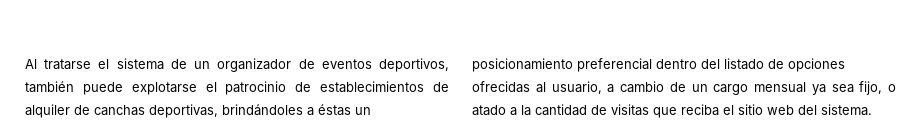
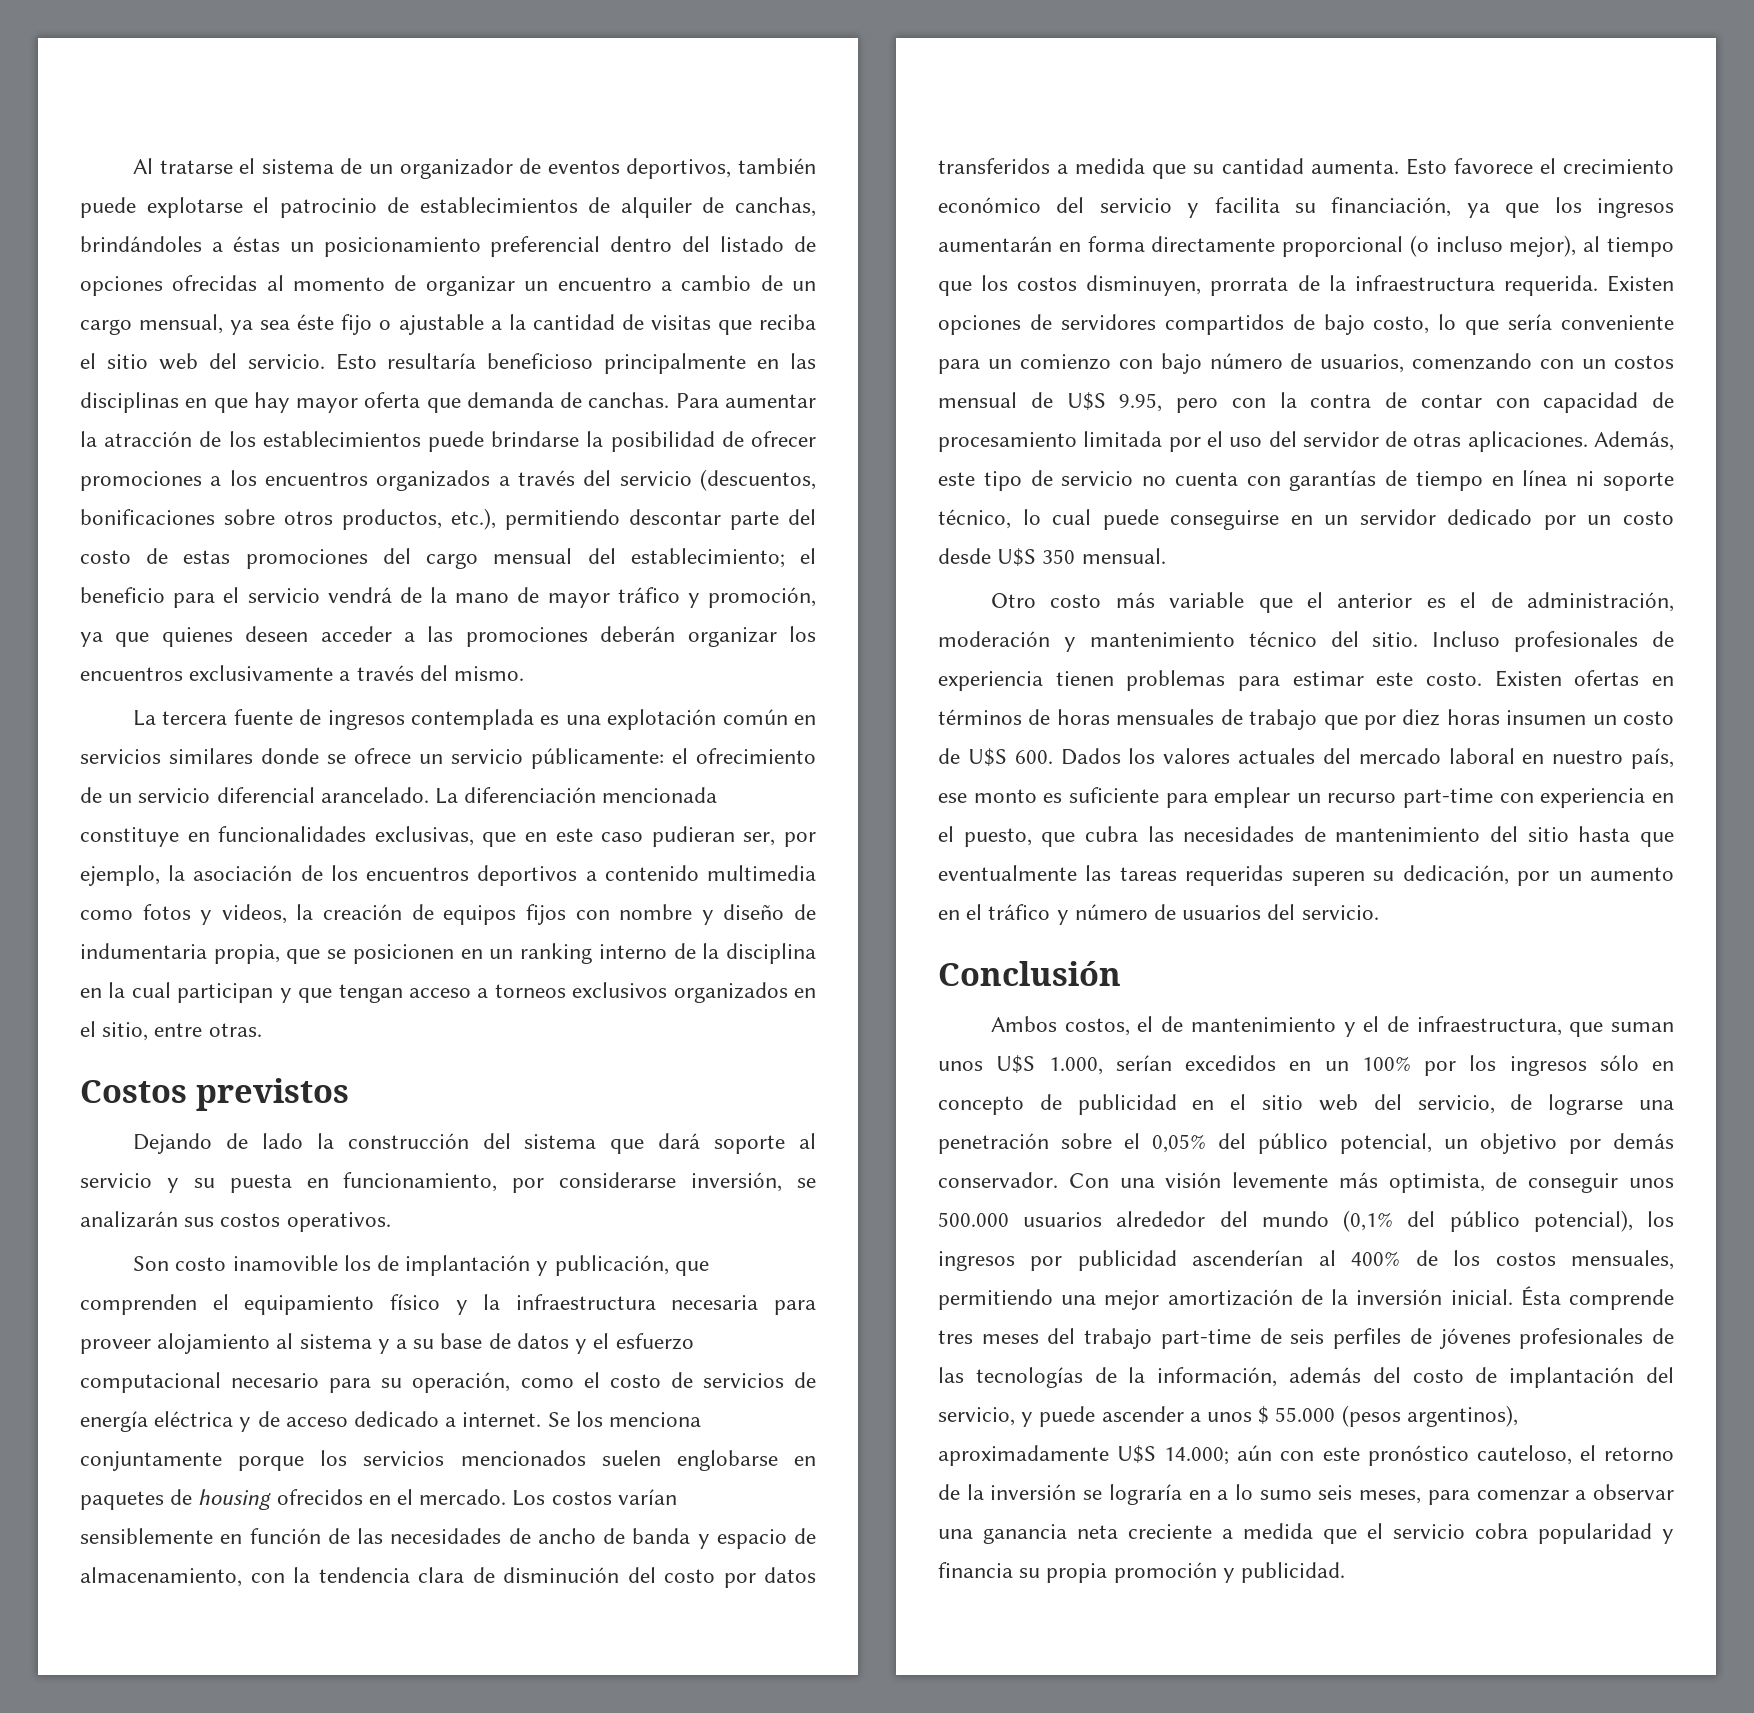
- Al tratarse el sistema de un organizador de eventos deportivos, también puede explotarse el patrocinio de establecimientos de alquiler de canchas deportivas, brindándoles a éstas un posicionamiento preferencial dentro del listado de opciones ofrecidas al usuario, a cambio de un cargo mensual ya sea fijo, o atado a la cantidad de visitas que reciba el sitio web del sistema.
+ Al tratarse el sistema de un organizador de eventos deportivos, también puede explotarse el patrocinio de establecimientos de alquiler de canchas, brindándoles a éstas un posicionamiento preferencial dentro del listado de opciones ofrecidas al momento de organizar un encuentro a cambio de un cargo mensual, ya sea éste fijo o ajustable a la cantidad de visitas que reciba el sitio web del servicio. Esto resultaría beneficioso principalmente en las disciplinas en que hay mayor oferta que demanda de canchas. Para aumentar la atracción de los establecimientos puede brindarse la posibilidad de ofrecer promociones a los encuentros organizados a través del servicio (descuentos, bonificaciones sobre otros productos, etc.), permitiendo descontar parte del costo de estas promociones del cargo mensual del establecimiento; el beneficio para el servicio vendrá de la mano de mayor tráfico y promoción, ya que quienes deseen acceder a las promociones deberán organizar los encuentros exclusivamente a través del mismo.
+ La tercera fuente de ingresos contemplada es una explotación común en servicios similares donde se ofrece un servicio públicamente: el ofrecimiento de un servicio diferencial arancelado. La diferenciación mencionada constituye en funcionalidades exclusivas, que en este caso pudieran ser, por ejemplo, la asociación de los encuentros deportivos a contenido multimedia como fotos y videos, la creación de equipos fijos con nombre y diseño de indumentaria propia, que se posicionen en un ranking interno de la disciplina en la cual participan y que tengan acceso a torneos exclusivos organizados en el sitio, entre otras.
+ Costos previstos
+ Dejando de lado la construcción del sistema que dará soporte al servicio y su puesta en funcionamiento, por considerarse inversión, se analizarán sus costos operativos.
+ Son costo inamovible los de implantación y publicación, que comprenden el equipamiento físico y la infraestructura necesaria para proveer alojamiento al sistema y a su base de datos y el esfuerzo computacional necesario para su operación, como el costo de servicios de energía eléctrica y de acceso dedicado a internet. Se los menciona conjuntamente porque los servicios mencionados suelen englobarse en paquetes de housing ofrecidos en el mercado. Los costos varían sensiblemente en función de las necesidades de ancho de banda y espacio de almacenamiento, con la tendencia clara de disminución del costo por datos transferidos a medida que su cantidad aumenta. Esto favorece el crecimiento económico del servicio y facilita su financiación, ya que los ingresos aumentarán en forma directamente proporcional (o incluso mejor), al tiempo que los costos disminuyen, prorrata de la infraestructura requerida. Existen opciones de servidores compartidos de bajo costo, lo que sería conveniente para un comienzo con bajo número de usuarios, comenzando con un costos mensual de U$S 9.95, pero con la contra de contar con capacidad de procesamiento limitada por el uso del servidor de otras aplicaciones. Además, este tipo de servicio no cuenta con garantías de tiempo en línea ni soporte técnico, lo cual puede conseguirse en un servidor dedicado por un costo desde U$S 350 mensual.
+ Otro costo más variable que el anterior es el de administración, moderación y mantenimiento técnico del sitio. Incluso profesionales de experiencia tienen problemas para estimar este costo. Existen ofertas en términos de horas mensuales de trabajo que por diez horas insumen un costo de U$S 600. Dados los valores actuales del mercado laboral en nuestro país, ese monto es suficiente para emplear un recurso part-time con experiencia en el puesto, que cubra las necesidades de mantenimiento del sitio hasta que eventualmente las tareas requeridas superen su dedicación, por un aumento en el tráfico y número de usuarios del servicio.
+ Conclusión
+ Ambos costos, el de mantenimiento y el de infraestructura, que suman unos U$S 1.000, serían excedidos en un 100% por los ingresos sólo en concepto de publicidad en el sitio web del servicio, de lograrse una penetración sobre el 0,05% del público potencial, un objetivo por demás conservador. Con una visión levemente más optimista, de conseguir unos 500.000 usuarios alrededor del mundo (0,1% del público potencial), los ingresos por publicidad ascenderían al 400% de los costos mensuales, permitiendo una mejor amortización de la inversión inicial. Ésta comprende tres meses del trabajo part-time de seis perfiles de jóvenes profesionales de las tecnologías de la información, además del costo de implantación del servicio, y puede ascender a unos $ 55.000 (pesos argentinos), aproximadamente U$S 14.000; aún con este pronóstico cauteloso, el retorno de la inversión se lograría en a lo sumo seis meses, para comenzar a observar una ganancia neta creciente a medida que el servicio cobra popularidad y financia su propia promoción y publicidad.

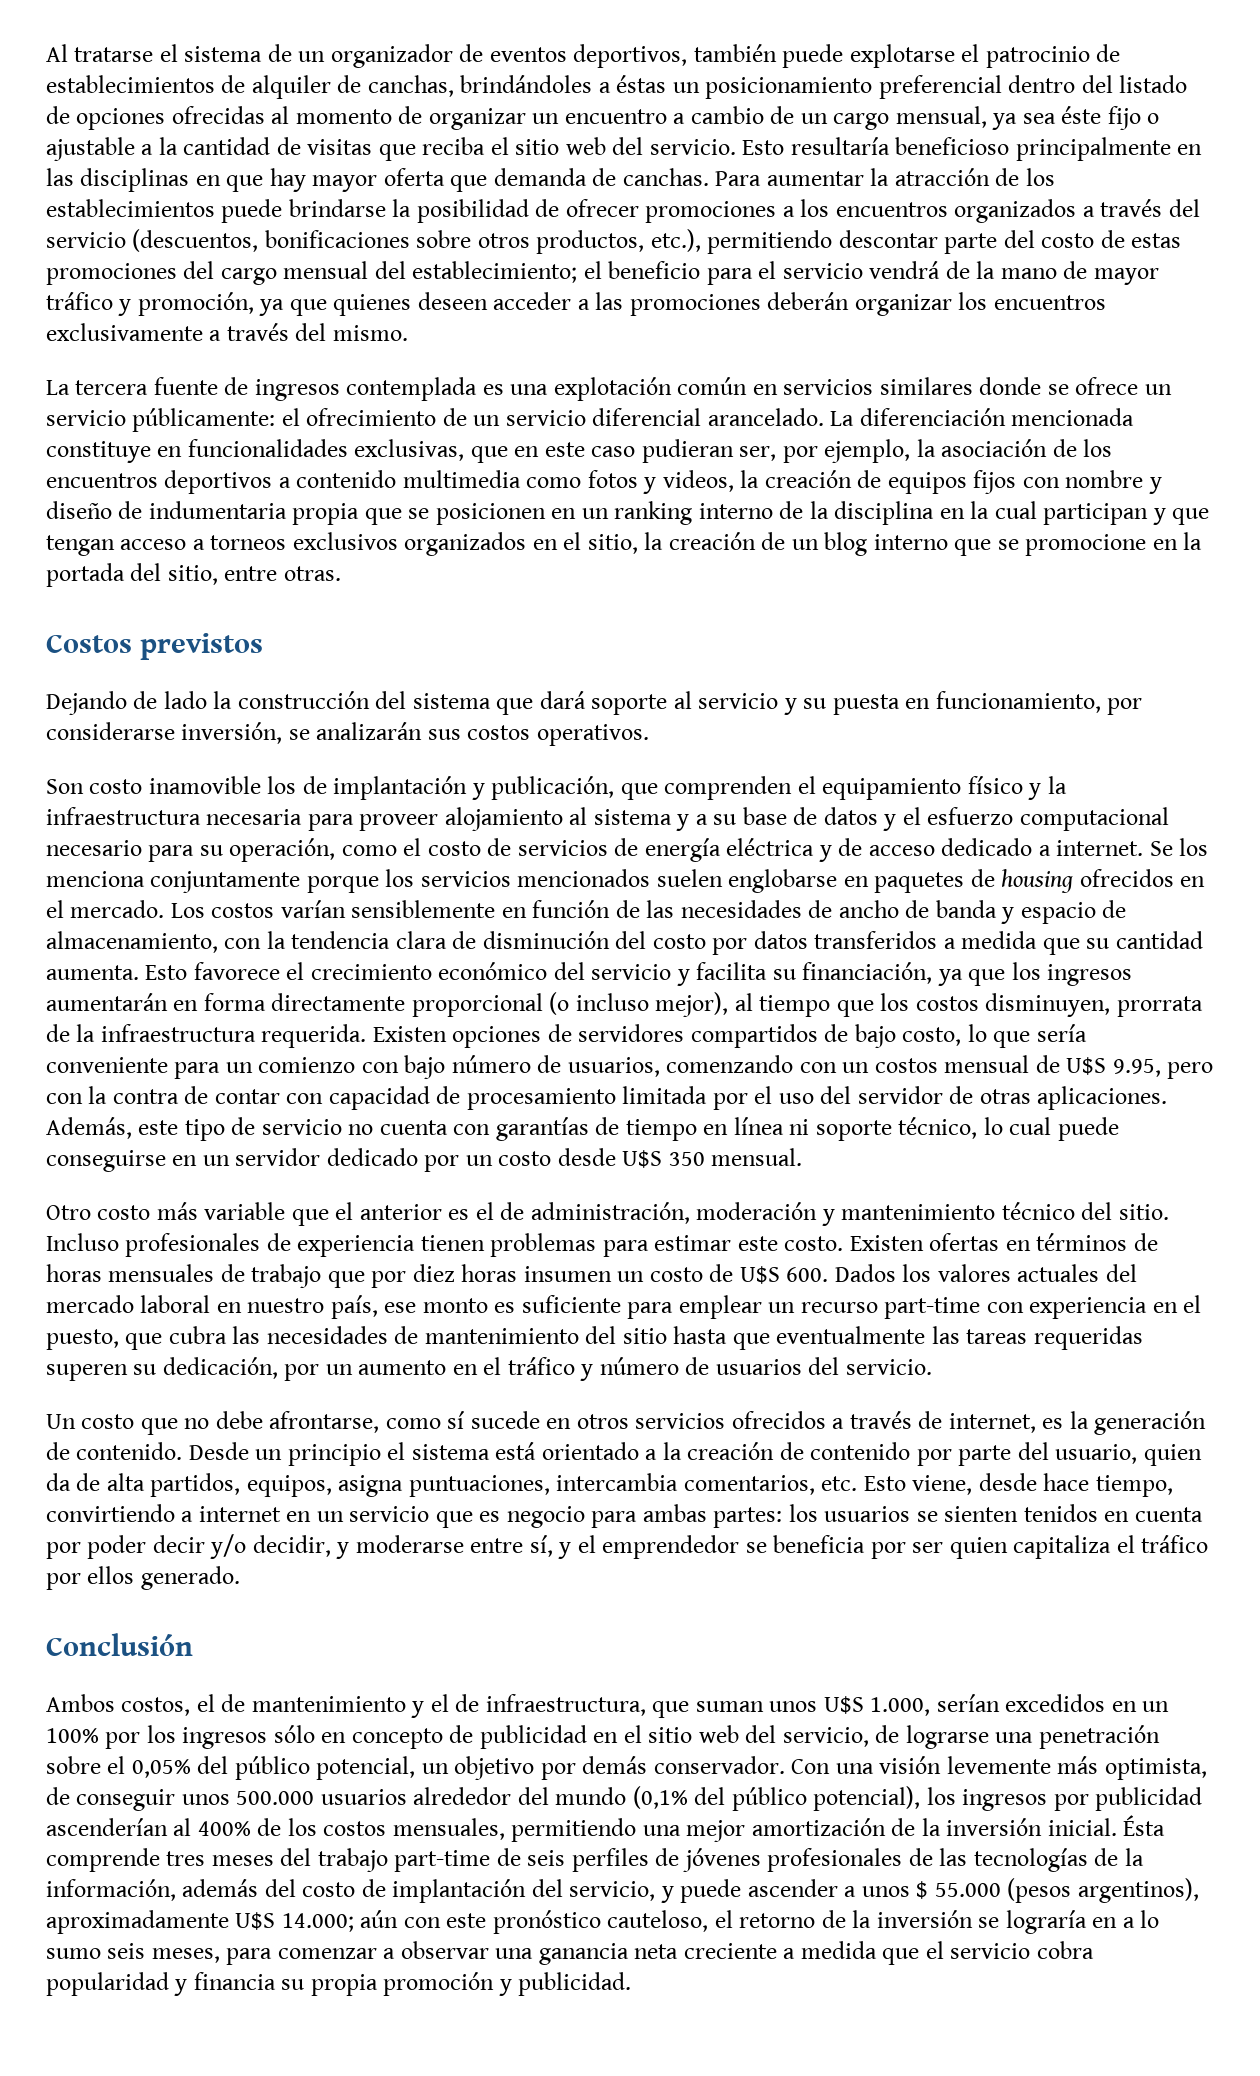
- La diferenciación mencionada constituye en funcionalidades exclusivas, que en este caso pudieran ser, por ejemplo, la asociación de los encuentros deportivos a contenido multimedia como fotos y videos, la creación de equipos fijos con nombre y diseño de indumentaria propia, que se posicionen en un ranking interno de la disciplina en la cual participan y que tengan acceso a torneos exclusivos organizados en el sitio, entre otras.
+ La diferenciación mencionada constituye en funcionalidades exclusivas, que en este caso pudieran ser, por ejemplo, la asociación de los encuentros deportivos a contenido multimedia como fotos y videos, la creación de equipos fijos con nombre y diseño de indumentaria propia que se posicionen en un ranking interno de la disciplina en la cual participan y que tengan acceso a torneos exclusivos organizados en el sitio, la creación de un blog interno que se promocione en la portada del sitio, entre otras.
+ Un costo que no debe afrontarse, como sí sucede en otros servicios ofrecidos a través de internet, es la generación de contenido. Desde un principio el sistema está orientado a la creación de contenido por parte del usuario, quien da de alta partidos, equipos, asigna puntuaciones, intercambia comentarios, etc. Esto viene, desde hace tiempo, convirtiendo a internet en un servicio que es negocio para ambas partes: los usuarios se sienten tenidos en cuenta por poder decir y/o decidir, y moderarse entre sí, y el emprendedor se beneficia por ser quien capitaliza el tráfico por ellos generado.

